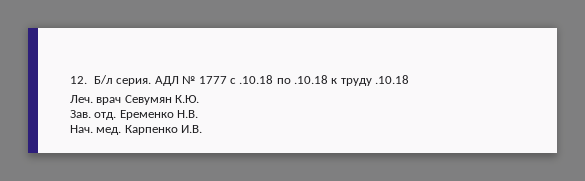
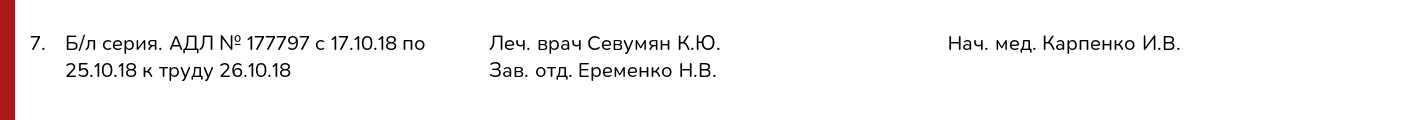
- 12. Б/л серия.
+ 7. Б/л серия.
- АДЛ № 1777 с .10.18 по .10.18 к труду .10.18
+ АДЛ № 177797 с 17.10.18 по 25.10.18 к труду 26.10.18

